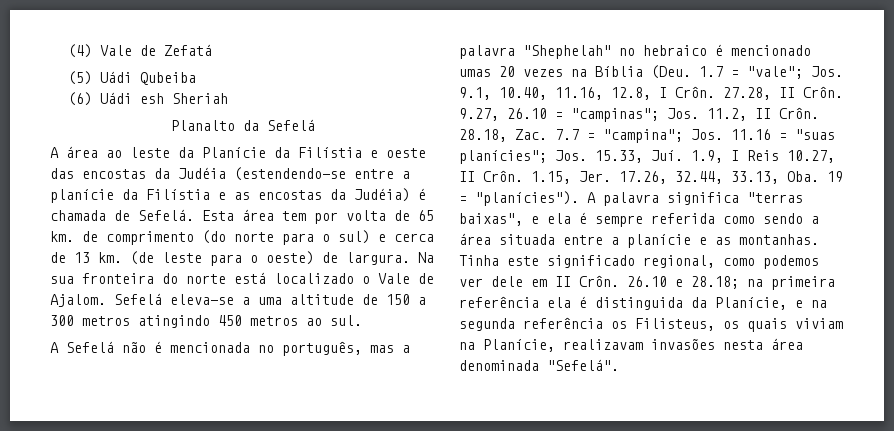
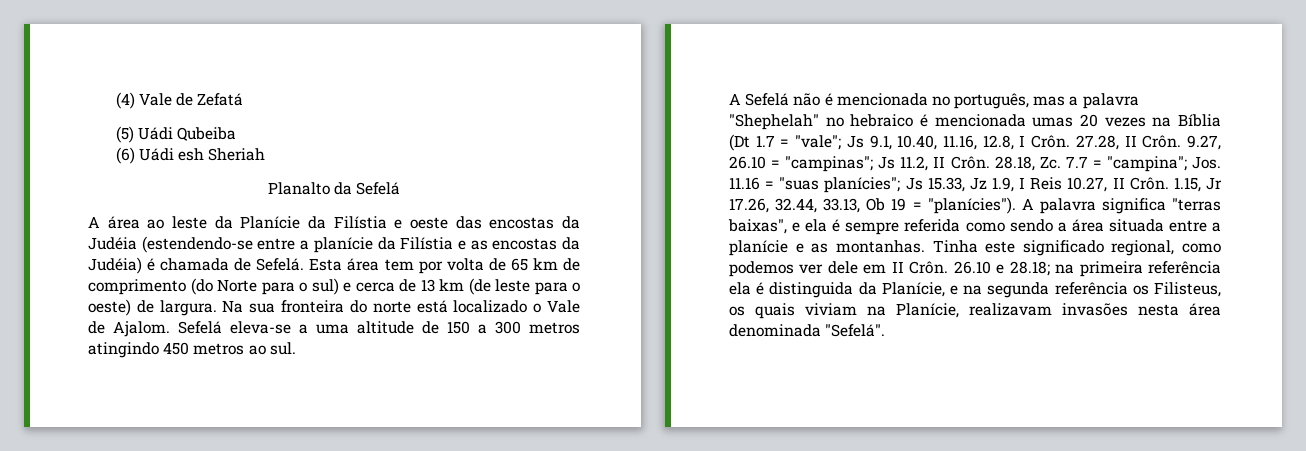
- Esta área tem por volta de 65 km. de comprimento (do norte para o sul) e cerca de 13 km. (de leste para o oeste) de largura.
+ Esta área tem por volta de 65 km de comprimento (do Norte para o sul) e cerca de 13 km (de leste para o oeste) de largura.
- A Sefelá não é mencionada no português, mas a palavra "Shephelah" no hebraico é mencionado umas 20 vezes na Bíblia (Deu. 1.7 = "vale"; Jos. 9.1, 10.40, 11.16, 12.8, I Crôn.
+ A Sefelá não é mencionada no português, mas a palavra "Shephelah" no hebraico é mencionada umas 20 vezes na Bíblia (Dt 1.7 = "vale"; Js 9.1, 10.40, 11.16, 12.8, I Crôn.
- 9.27, 26.10 = "campinas"; Jos. 11.2, II Crôn.
+ 9.27, 26.10 = "campinas"; Js 11.2, II Crôn.
- 28.18, Zac. 7.7 = "campina"; Jos. 11.16 = "suas planícies"; Jos. 15.33, Juí. 1.9, I Reis 10.27, II Crôn.
+ 28.18, Zc. 7.7 = "campina"; Jos. 11.16 = "suas planícies"; Js 15.33, Jz 1.9, I Reis 10.27, II Crôn.
- 1.15, Jer. 17.26, 32.44, 33.13, Oba. 19 = "planícies").
+ 1.15, Jr 17.26, 32.44, 33.13, Ob 19 = "planícies").

